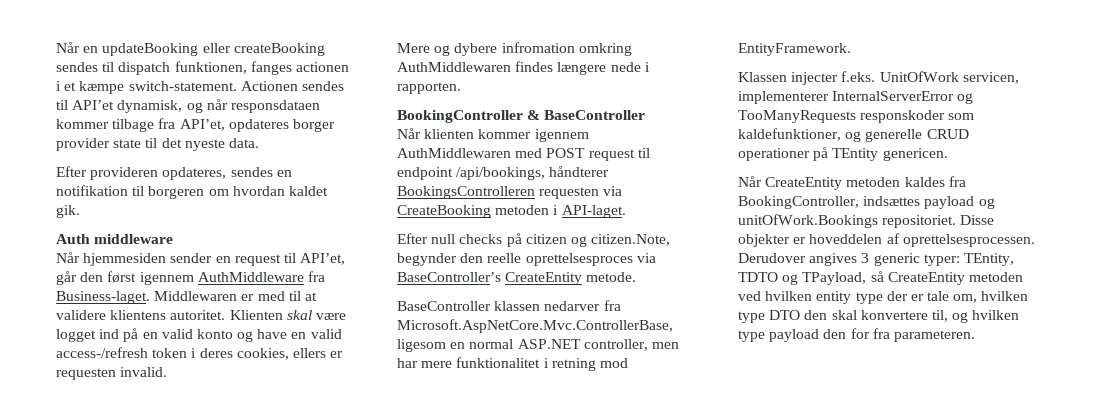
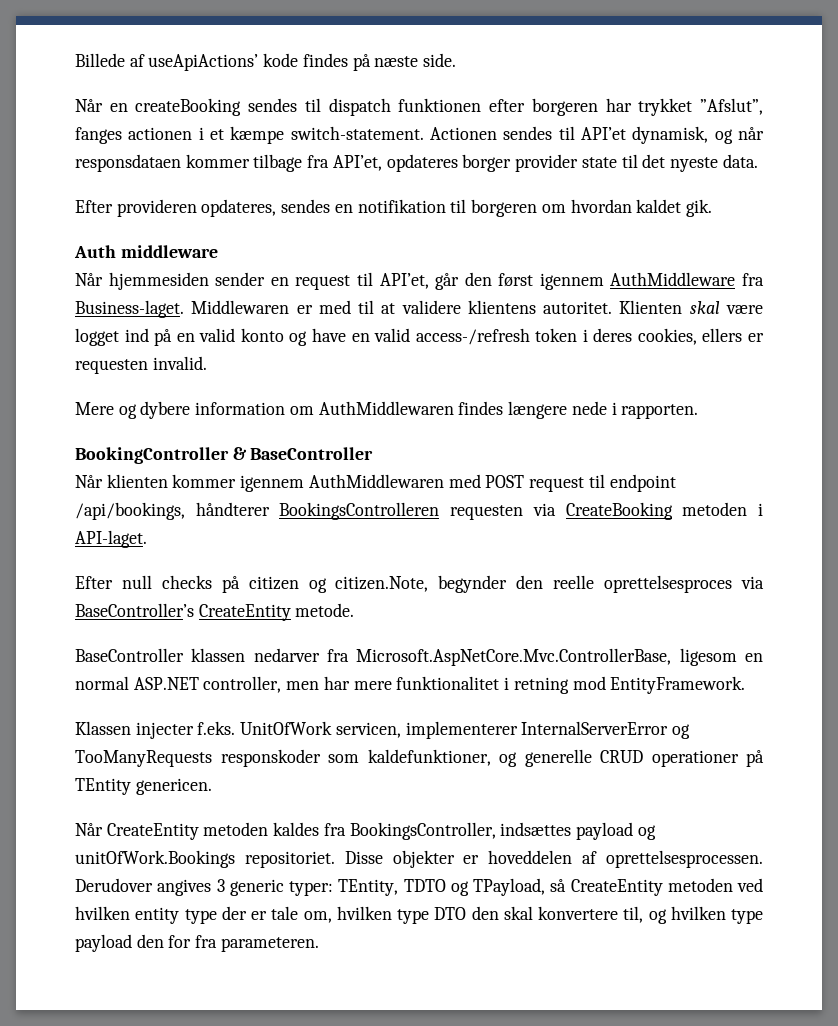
- Når en updateBooking eller createBooking sendes til dispatch funktionen, fanges actionen i et kæmpe switch-statement.
+ Billede af useApiActions’ kode findes på næste side.
+ Når en createBooking sendes til dispatch funktionen efter borgeren har trykket ”Afslut”, fanges actionen i et kæmpe switch-statement.
- Mere og dybere infromation omkring AuthMiddlewaren findes længere nede i rapporten.
+ Mere og dybere information om AuthMiddlewaren findes længere nede i rapporten.
- Når CreateEntity metoden kaldes fra BookingController, indsættes payload og unitOfWork.Bookings repositoriet.
+ Når CreateEntity metoden kaldes fra BookingsController, indsættes payload og unitOfWork.Bookings repositoriet.

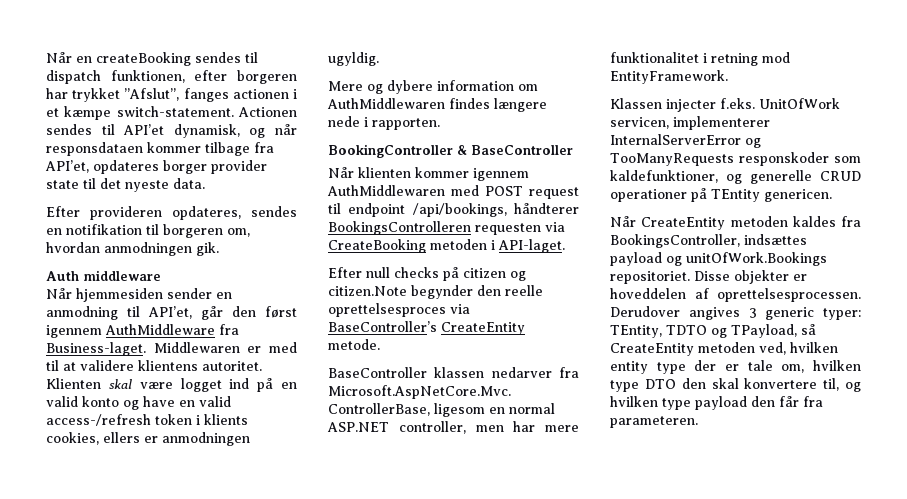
- Billede af useApiActions’ kode findes på næste side.
- Når en createBooking sendes til dispatch funktionen efter borgeren har trykket ”Afslut”, fanges actionen i et kæmpe switch-statement.
+ Når en createBooking sendes til dispatch funktionen, efter borgeren har trykket ”Afslut”, fanges actionen i et kæmpe switch-statement.
- Efter provideren opdateres, sendes en notifikation til borgeren om hvordan kaldet gik.
+ Efter provideren opdateres, sendes en notifikation til borgeren om, hvordan anmodningen gik.
- Når hjemmesiden sender en request til API’et, går den først igennem AuthMiddleware fra Business-laget.
+ Når hjemmesiden sender en anmodning til API’et, går den først igennem AuthMiddleware fra Business-laget.
- Klienten skal være logget ind på en valid konto og have en valid access-/refresh token i deres cookies, ellers er requesten invalid.
+ Klienten skal være logget ind på en valid konto og have en valid access-/refresh token i klients cookies, ellers er anmodningen ugyldig.
- Efter null checks på citizen og citizen.Note, begynder den reelle oprettelsesproces via BaseController’s CreateEntity metode.
+ Efter null checks på citizen og citizen.Note begynder den reelle oprettelsesproces via BaseController’s CreateEntity metode.
- Derudover angives 3 generic typer: TEntity, TDTO og TPayload, så CreateEntity metoden ved hvilken entity type der er tale om, hvilken type DTO den skal konvertere til, og hvilken type payload den for fra parameteren.
+ Derudover angives 3 generic typer: TEntity, TDTO og TPayload, så CreateEntity metoden ved, hvilken entity type der er tale om, hvilken type DTO den skal konvertere til, og hvilken type payload den får fra parameteren.

